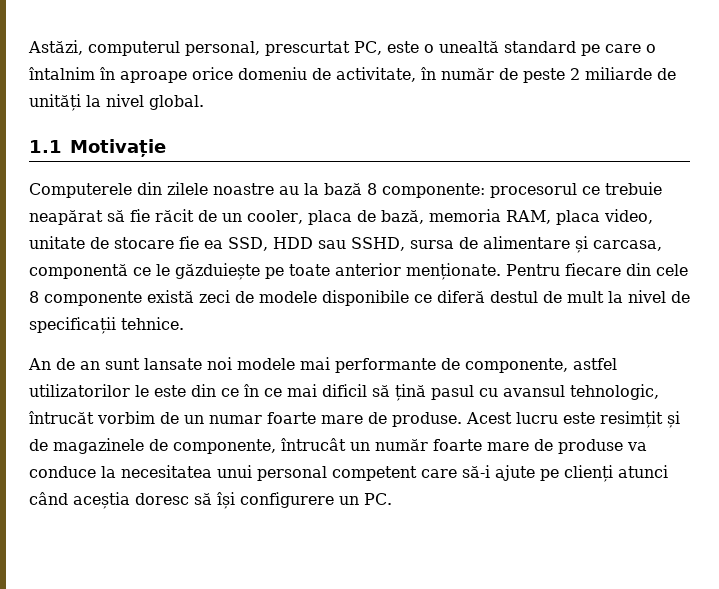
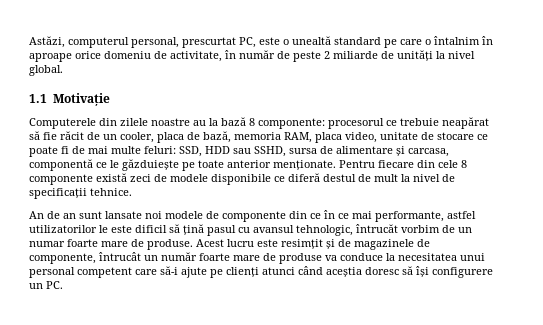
- Computerele din zilele noastre au la bază 8 componente: procesorul ce trebuie neapărat să fie răcit de un cooler, placa de bază, memoria RAM, placa video, unitate de stocare fie ea SSD, HDD sau SSHD, sursa de alimentare și carcasa, componentă ce le găzduiește pe toate anterior menționate.
+ Computerele din zilele noastre au la bază 8 componente: procesorul ce trebuie neapărat să fie răcit de un cooler, placa de bază, memoria RAM, placa video, unitate de stocare ce poate fi de mai multe feluri: SSD, HDD sau SSHD, sursa de alimentare și carcasa, componentă ce le găzduiește pe toate anterior menționate.
- An de an sunt lansate noi modele mai performante de componente, astfel utilizatorilor le este din ce în ce mai dificil să țină pasul cu avansul tehnologic, întrucăt vorbim de un numar foarte mare de produse.
+ An de an sunt lansate noi modele de componente din ce în ce mai performante, astfel utilizatorilor le este dificil să țină pasul cu avansul tehnologic, întrucăt vorbim de un numar foarte mare de produse.

